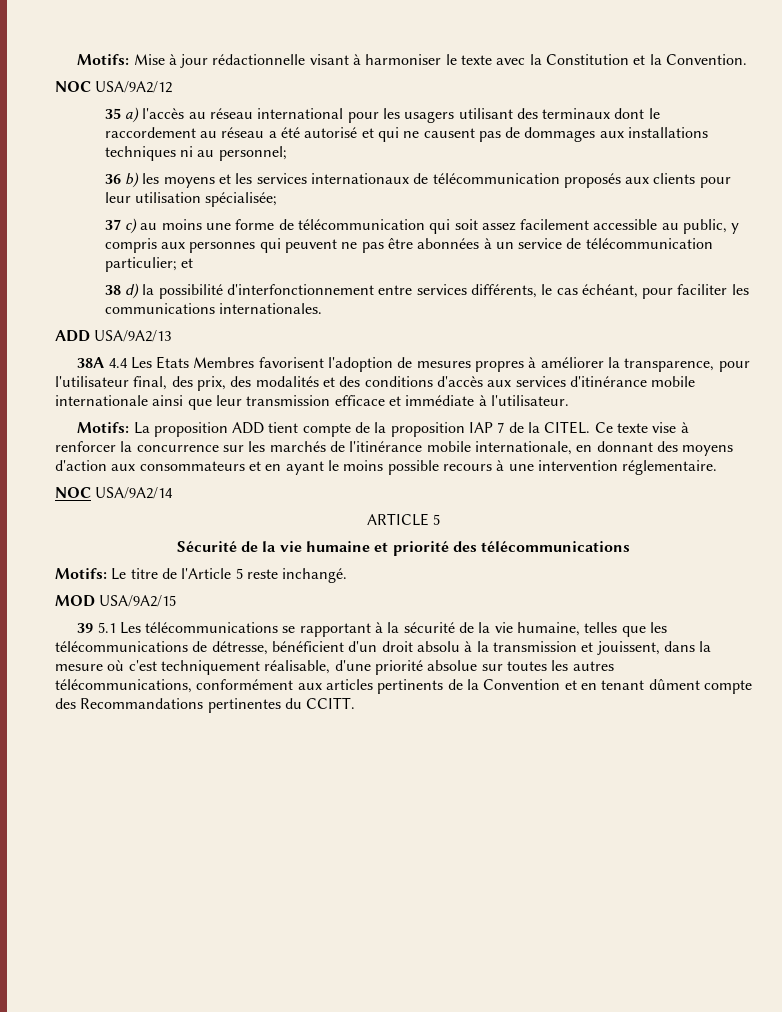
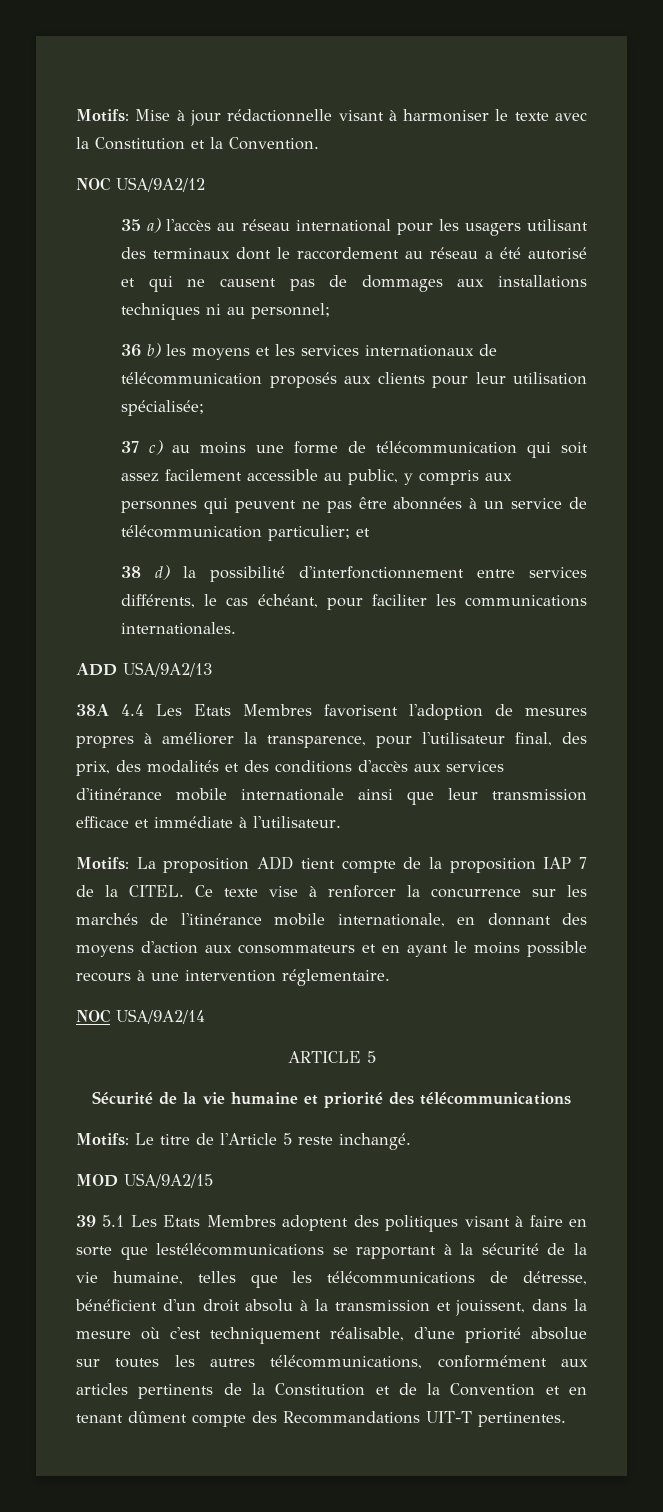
- 39 5.1 Les télécommunications se rapportant à la sécurité de la vie humaine, telles que les télécommunications de détresse, bénéficient d'un droit absolu à la transmission et jouissent, dans la mesure où c'est techniquement réalisable, d'une priorité absolue sur toutes les autres télécommunications, conformément aux articles pertinents de la Convention et en tenant dûment compte des Recommandations pertinentes du CCITT.
+ 39 5.1 Les Etats Membres adoptent des politiques visant à faire en sorte que lestélécommunications se rapportant à la sécurité de la vie humaine, telles que les télécommunications de détresse, bénéficient d'un droit absolu à la transmission et jouissent, dans la mesure où c'est techniquement réalisable, d'une priorité absolue sur toutes les autres télécommunications, conformément aux articles pertinents de la Constitution et de la Convention et en tenant dûment compte des Recommandations UIT-T pertinentes.

